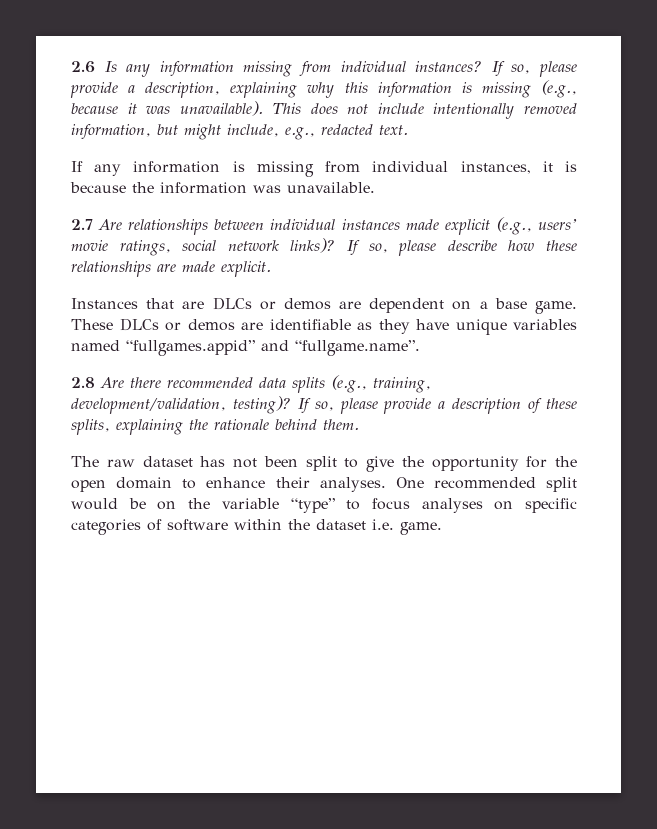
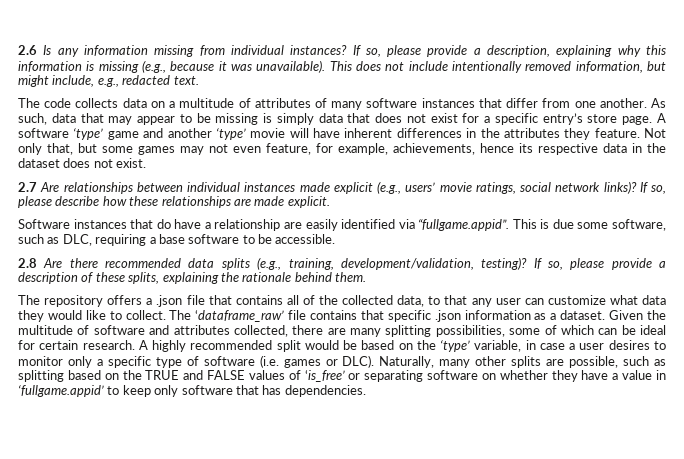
- If any information is missing from individual instances, it is because the information was unavailable.
+ The code collects data on a multitude of attributes of many software instances that differ from one another. As such, data that may appear to be missing is simply data that does not exist for a specific entry’s store page. A software ‘type’ game and another ‘type’ movie will have inherent differences in the attributes they feature. Not only that, but some games may not even feature, for example, achievements, hence its respective data in the dataset does not exist.
- Instances that are DLCs or demos are dependent on a base game. These DLCs or demos are identifiable as they have unique variables named “fullgames.appid” and “fullgame.name”.
+ Software instances that do have a relationship are easily identified via “fullgame.appid”. This is due some software, such as DLC, requiring a base software to be accessible.
- The raw dataset has not been split to give the opportunity for the open domain to enhance their analyses. One recommended split would be on the variable “type” to focus analyses on specific categories of software within the dataset i.e. game.
+ The repository offers a .json file that contains all of the collected data, to that any user can customize what data they would like to collect. The ‘dataframe_raw’ file contains that specific .json information as a dataset. Given the multitude of software and attributes collected, there are many splitting possibilities, some of which can be ideal for certain research. A highly recommended split would be based on the ‘type’ variable, in case a user desires to monitor only a specific type of software (i.e. games or DLC). Naturally, many other splits are possible, such as splitting based on the TRUE and FALSE values of ‘is_free’ or separating software on whether they have a value in ‘fullgame.appid’ to keep only software that has dependencies.

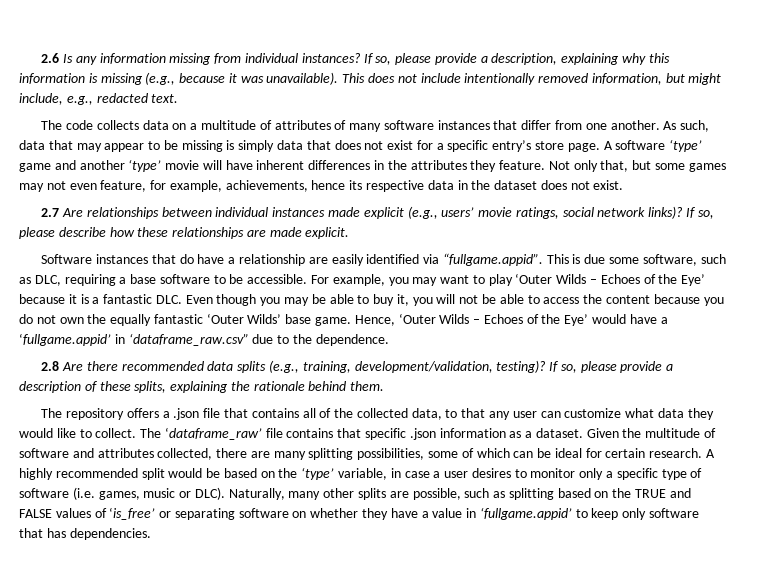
+ For example, you may want to play ‘Outer Wilds – Echoes of the Eye’ because it is a fantastic DLC. Even though you may be able to buy it, you will not be able to access the content because you do not own the equally fantastic ‘Outer Wilds’ base game. Hence, ‘Outer Wilds – Echoes of the Eye’ would have a ‘fullgame.appid’ in ‘dataframe_raw.csv” due to the dependence.
- A highly recommended split would be based on the ‘type’ variable, in case a user desires to monitor only a specific type of software (i.e. games or DLC).
+ A highly recommended split would be based on the ‘type’ variable, in case a user desires to monitor only a specific type of software (i.e. games, music or DLC).

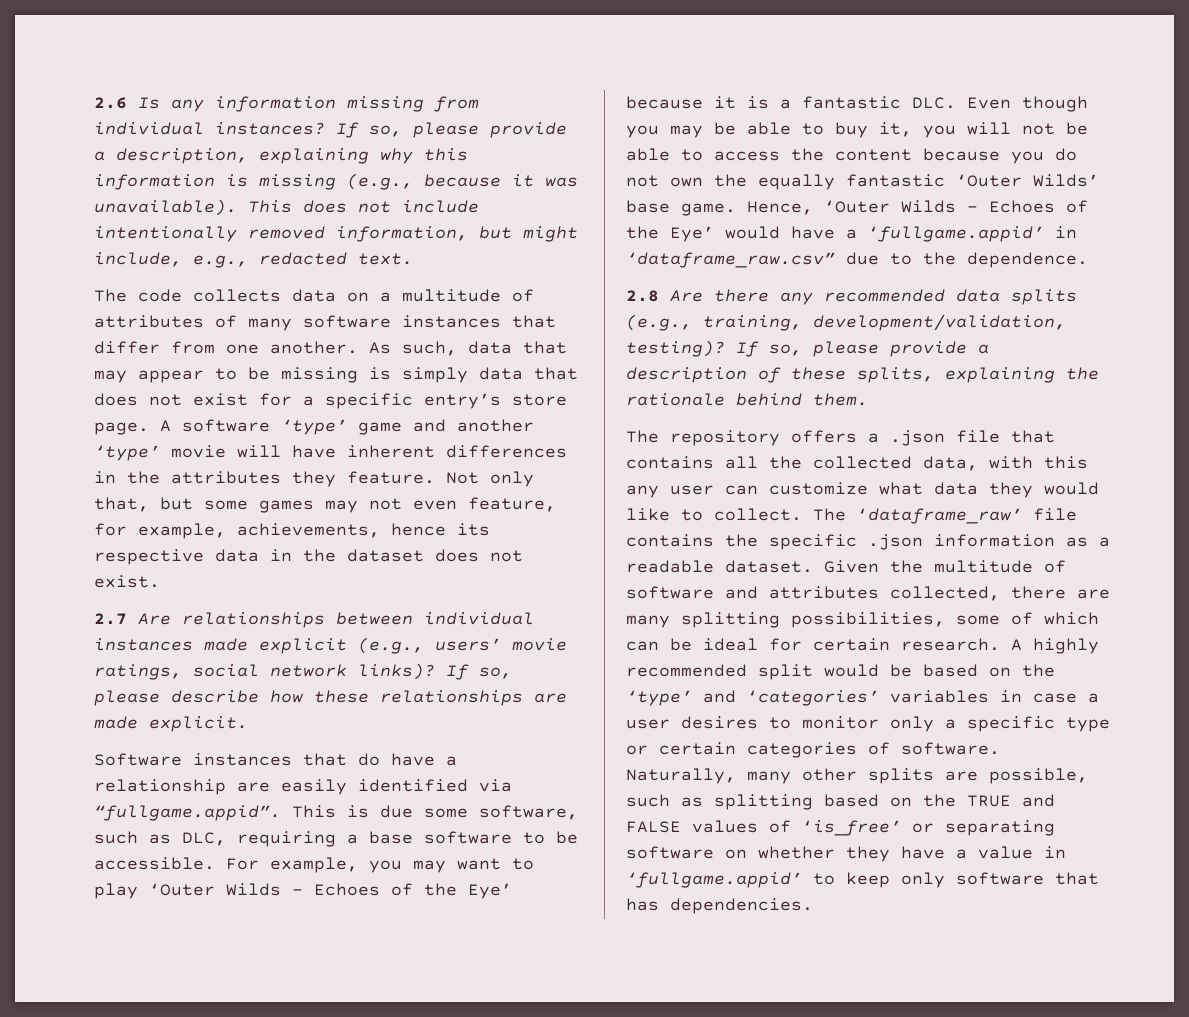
- 2.8 Are there recommended data splits (e.g., training, development/validation, testing)?
+ 2.8 Are there any recommended data splits (e.g., training, development/validation, testing)?
- The repository offers a .json file that contains all of the collected data, to that any user can customize what data they would like to collect.
+ The repository offers a .json file that contains all the collected data, with this any user can customize what data they would like to collect.
- The ‘dataframe_raw’ file contains that specific .json information as a dataset.
+ The ‘dataframe_raw’ file contains the specific .json information as a readable dataset.
- A highly recommended split would be based on the ‘type’ variable, in case a user desires to monitor only a specific type of software (i.e. games, music or DLC).
+ A highly recommended split would be based on the ‘type’ and ‘categories’ variables in case a user desires to monitor only a specific type or certain categories of software.

